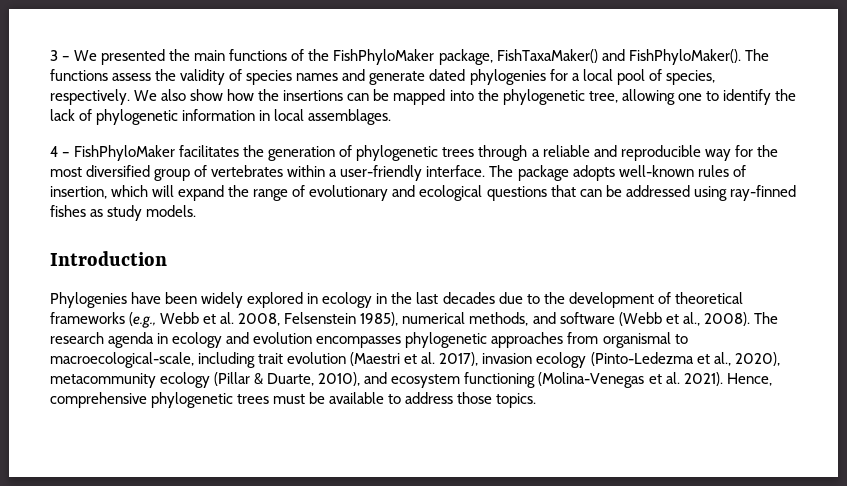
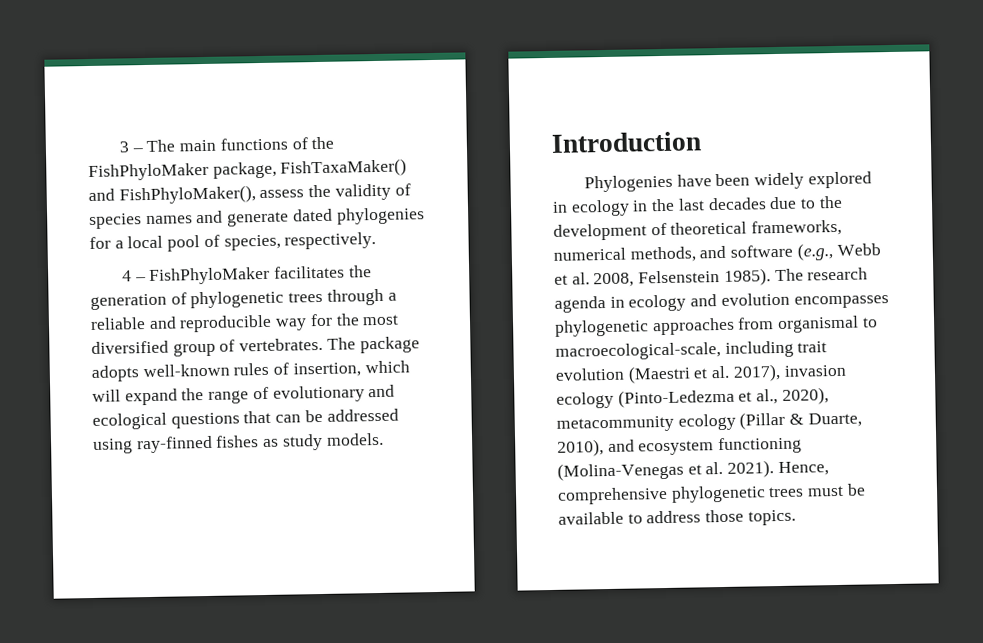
- 3 – We presented the main functions of the FishPhyloMaker package, FishTaxaMaker() and FishPhyloMaker(). The functions assess the validity of species names and generate dated phylogenies for a local pool of species, respectively. We also show how the insertions can be mapped into the phylogenetic tree, allowing one to identify the lack of phylogenetic information in local assemblages.
+ 3 – The main functions of the FishPhyloMaker package, FishTaxaMaker() and FishPhyloMaker(), assess the validity of species names and generate dated phylogenies for a local pool of species, respectively.
- 4 – FishPhyloMaker facilitates the generation of phylogenetic trees through a reliable and reproducible way for the most diversified group of vertebrates within a user-friendly interface.
+ 4 – FishPhyloMaker facilitates the generation of phylogenetic trees through a reliable and reproducible way for the most diversified group of vertebrates.
- Phylogenies have been widely explored in ecology in the last decades due to the development of theoretical frameworks (e.g., Webb et al. 2008, Felsenstein 1985), numerical methods, and software (Webb et al., 2008).
+ Phylogenies have been widely explored in ecology in the last decades due to the development of theoretical frameworks, numerical methods, and software (e.g., Webb et al. 2008, Felsenstein 1985).

